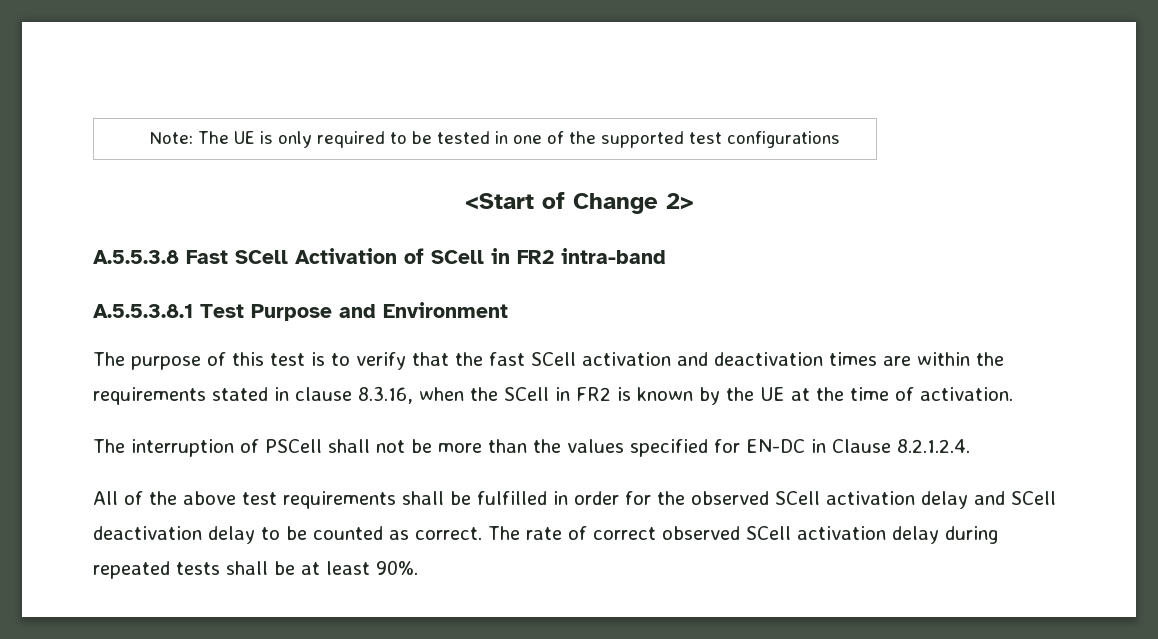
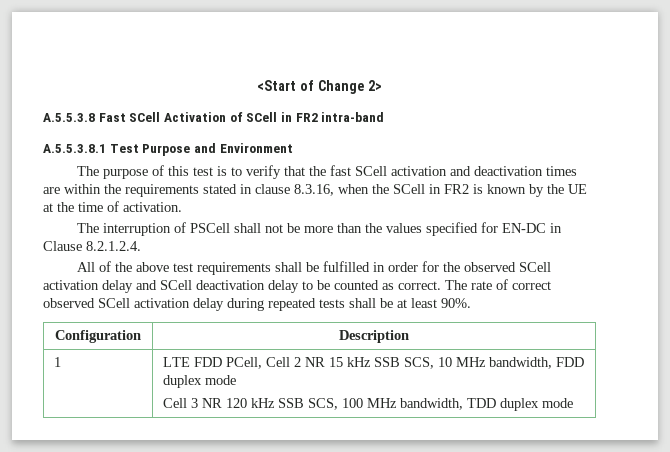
- Note: The UE is only required to be tested in one of the supported test configurations
+ Configuration | Description
+ 1 | LTE FDD PCell, Cell 2 NR 15 kHz SSB SCS, 10 MHz bandwidth, FDD duplex mode
+ Cell 3 NR 120 kHz SSB SCS, 100 MHz bandwidth, TDD duplex mode

